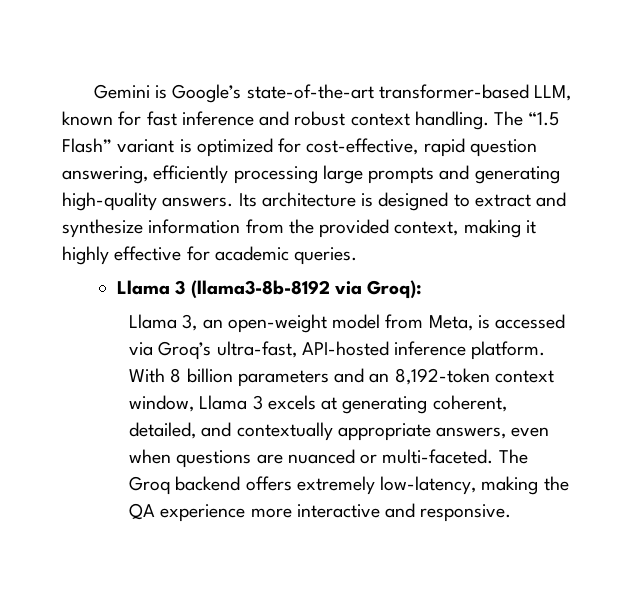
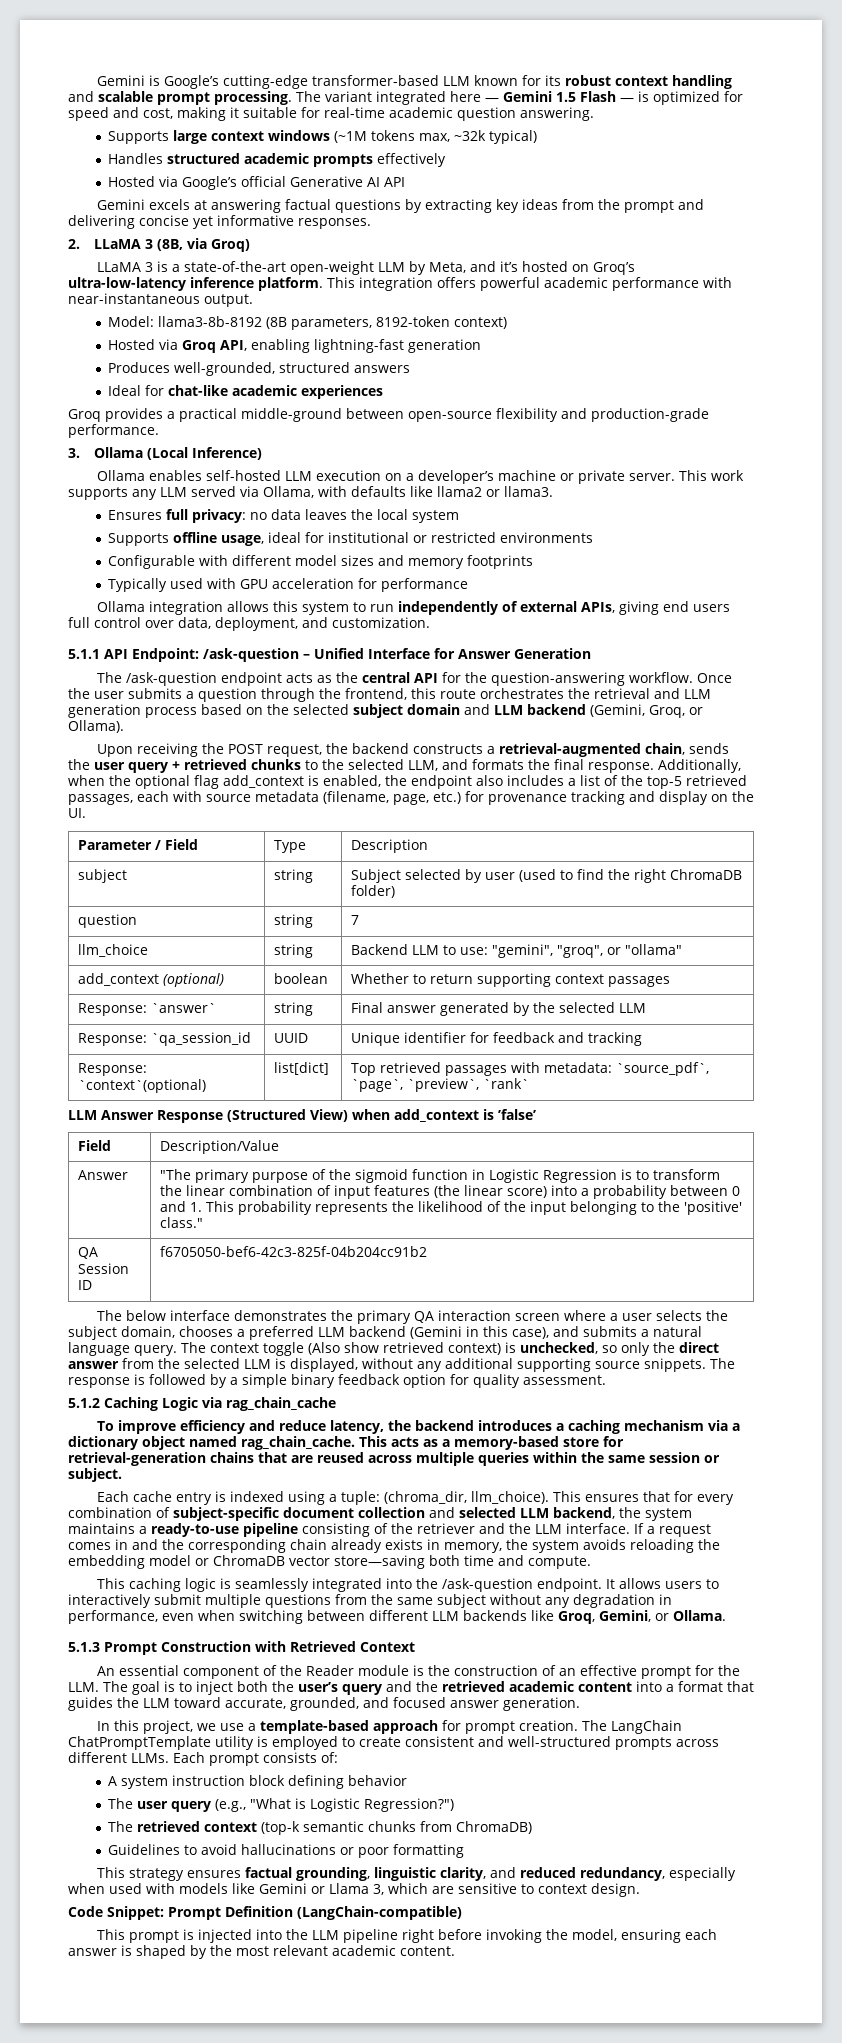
- Gemini is Google’s state-of-the-art transformer-based LLM, known for fast inference and robust context handling. The “1.5 Flash” variant is optimized for cost-effective, rapid question answering, efficiently processing large prompts and generating high-quality answers. Its architecture is designed to extract and synthesize information from the provided context, making it highly effective for academic queries.
- Llama 3 (llama3-8b-8192 via Groq):
- Llama 3, an open-weight model from Meta, is accessed via Groq’s ultra-fast, API-hosted inference platform. With 8 billion parameters and an 8,192-token context window, Llama 3 excels at generating coherent, detailed, and contextually appropriate answers, even when questions are nuanced or multi-faceted. The Groq backend offers extremely low-latency, making the QA experience more interactive and responsive.
+ Gemini is Google’s cutting-edge transformer-based LLM known for its robust context handling and scalable prompt processing. The variant integrated here — Gemini 1.5 Flash — is optimized for speed and cost, making it suitable for real-time academic question answering.
+ Supports large context windows (~1M tokens max, ~32k typical)
+ Handles structured academic prompts effectively
+ Hosted via Google’s official Generative AI API
+ Gemini excels at answering factual questions by extracting key ideas from the prompt and delivering concise yet informative responses.
+ 2. LLaMA 3 (8B, via Groq)
+ LLaMA 3 is a state-of-the-art open-weight LLM by Meta, and it’s hosted on Groq’s ultra-low-latency inference platform. This integration offers powerful academic performance with near-instantaneous output.
+ Model: llama3-8b-8192 (8B parameters, 8192-token context)
+ Hosted via Groq API, enabling lightning-fast generation
+ Produces well-grounded, structured answers
+ Ideal for chat-like academic experiences
+ Groq provides a practical middle-ground between open-source flexibility and production-grade performance.
+ 3. Ollama (Local Inference)
+ Ollama enables self-hosted LLM execution on a developer’s machine or private server. This work supports any LLM served via Ollama, with defaults like llama2 or llama3.
+ Ensures full privacy: no data leaves the local system
+ Supports offline usage, ideal for institutional or restricted environments
+ Configurable with different model sizes and memory footprints
+ Typically used with GPU acceleration for performance
+ Ollama integration allows this system to run independently of external APIs, giving end users full control over data, deployment, and customization.
+ 5.1.1 API Endpoint: /ask-question – Unified Interface for Answer Generation
+ The /ask-question endpoint acts as the central API for the question-answering workflow. Once the user submits a question through the frontend, this route orchestrates the retrieval and LLM generation process based on the selected subject domain and LLM backend (Gemini, Groq, or Ollama).
+ Upon receiving the POST request, the backend constructs a retrieval-augmented chain, sends the user query + retrieved chunks to the selected LLM, and formats the final response. Additionally, when the optional flag add_context is enabled, the endpoint also includes a list of the top-5 retrieved passages, each with source metadata (filename, page, etc.) for provenance tracking and display on the UI.
+ Parameter / Field | Type | Description
+ subject | string | Subject selected by user (used to find the right ChromaDB folder)
+ question | string | 7
+ llm_choice | string | Backend LLM to use: "gemini", "groq", or "ollama"
+ add_context (optional) | boolean | Whether to return supporting context passages
+ Response: `answer` | string | Final answer generated by the selected LLM
+ Response: `qa_session_id | UUID | Unique identifier for feedback and tracking
+ Response: `context`(optional) | list[dict] | Top retrieved passages with metadata: `source_pdf`, `page`, `preview`, `rank`
+ LLM Answer Response (Structured View) when add_context is ’false’
+ Field | Description/Value
+ Answer | "The primary purpose of the sigmoid function in Logistic Regression is to transform the linear combination of input features (the linear score) into a probability between 0 and 1. This probability represents the likelihood of the input belonging to the 'positive' class."
+ QA Session ID | f6705050-bef6-42c3-825f-04b204cc91b2
+ The below interface demonstrates the primary QA interaction screen where a user selects the subject domain, chooses a preferred LLM backend (Gemini in this case), and submits a natural language query. The context toggle (Also show retrieved context) is unchecked, so only the direct answer from the selected LLM is displayed, without any additional supporting source snippets. The response is followed by a simple binary feedback option for quality assessment.
+ 5.1.2 Caching Logic via rag_chain_cache
+ To improve efficiency and reduce latency, the backend introduces a caching mechanism via a dictionary object named rag_chain_cache. This acts as a memory-based store for retrieval-generation chains that are reused across multiple queries within the same session or subject.
+ Each cache entry is indexed using a tuple: (chroma_dir, llm_choice). This ensures that for every combination of subject-specific document collection and selected LLM backend, the system maintains a ready-to-use pipeline consisting of the retriever and the LLM interface. If a request comes in and the corresponding chain already exists in memory, the system avoids reloading the embedding model or ChromaDB vector store—saving both time and compute.
+ This caching logic is seamlessly integrated into the /ask-question endpoint. It allows users to interactively submit multiple questions from the same subject without any degradation in performance, even when switching between different LLM backends like Groq, Gemini, or Ollama.
+ 5.1.3 Prompt Construction with Retrieved Context
+ An essential component of the Reader module is the construction of an effective prompt for the LLM. The goal is to inject both the user’s query and the retrieved academic content into a format that guides the LLM toward accurate, grounded, and focused answer generation.
+ In this project, we use a template-based approach for prompt creation. The LangChain ChatPromptTemplate utility is employed to create consistent and well-structured prompts across different LLMs. Each prompt consists of:
+ A system instruction block defining behavior
+ The user query (e.g., "What is Logistic Regression?")
+ The retrieved context (top-k semantic chunks from ChromaDB)
+ Guidelines to avoid hallucinations or poor formatting
+ This strategy ensures factual grounding, linguistic clarity, and reduced redundancy, especially when used with models like Gemini or Llama 3, which are sensitive to context design.
+ Code Snippet: Prompt Definition (LangChain-compatible)
+ This prompt is injected into the LLM pipeline right before invoking the model, ensuring each answer is shaped by the most relevant academic content.

